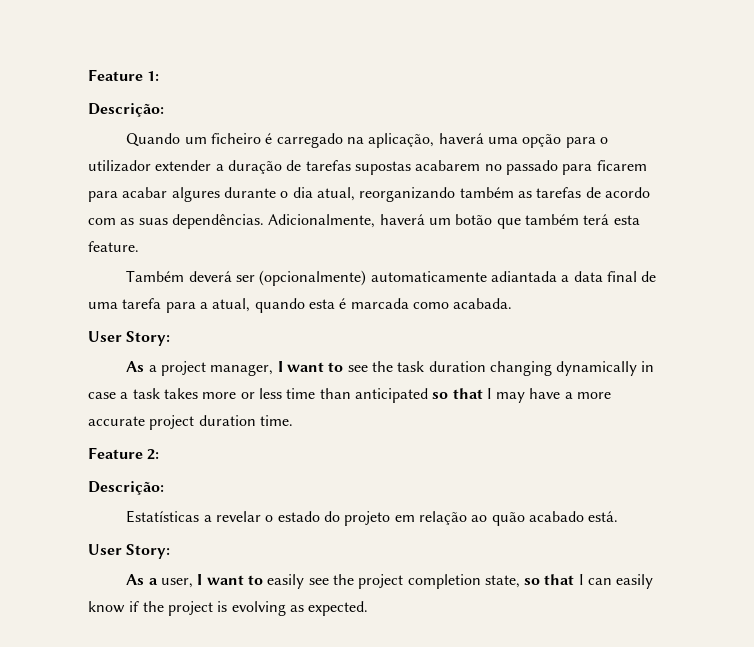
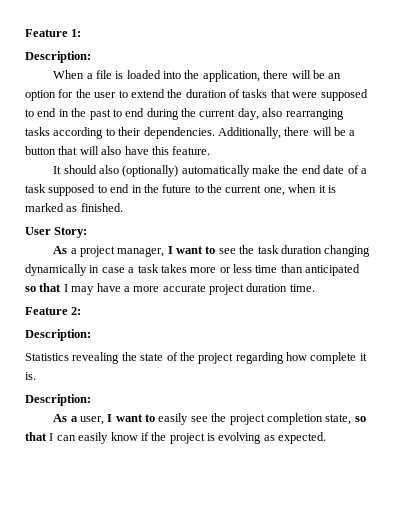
  Feature 1:
- Descrição:
- Quando um ficheiro é carregado na aplicação, haverá uma opção para o utilizador extender a duração de tarefas supostas acabarem no passado para ficarem para acabar algures durante o dia atual, reorganizando também as tarefas de acordo com as suas dependências. Adicionalmente, haverá um botão que também terá esta feature.
- Também deverá ser (opcionalmente) automaticamente adiantada a data final de uma tarefa para a atual, quando esta é marcada como acabada.
+ Description:
+ When a file is loaded into the application, there will be an option for the user to extend the duration of tasks that were supposed to end in the past to end during the current day, also rearranging tasks according to their dependencies. Additionally, there will be a button that will also have this feature.
+ It should also (optionally) automatically make the end date of a task supposed to end in the future to the current one, when it is marked as finished.
  Feature 2:
- Descrição:
- Estatísticas a revelar o estado do projeto em relação ao quão acabado está.
- User Story:
+ Description:
+ Statistics revealing the state of the project regarding how complete it is.
+ Description:

